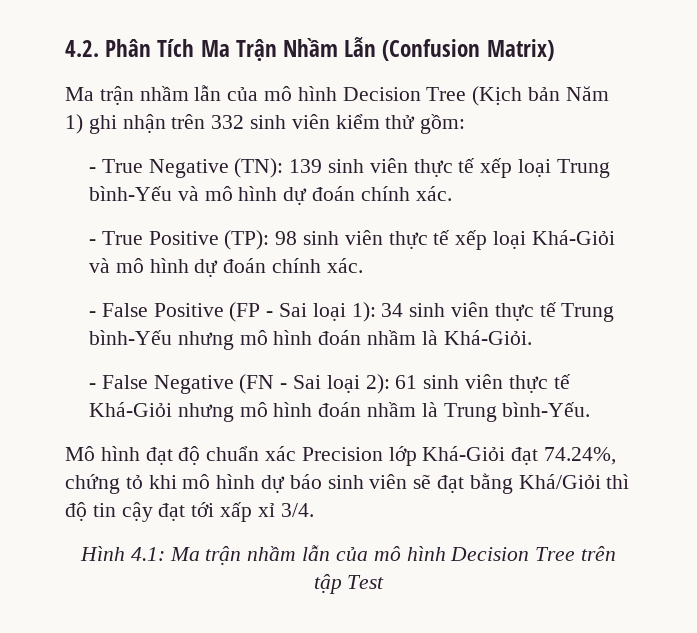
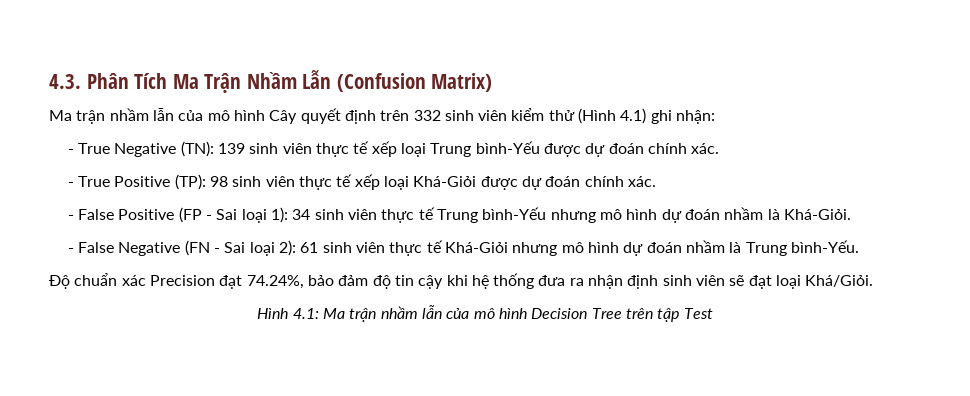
- 4.2. Phân Tích Ma Trận Nhầm Lẫn (Confusion Matrix)
+ 4.3. Phân Tích Ma Trận Nhầm Lẫn (Confusion Matrix)
- Ma trận nhầm lẫn của mô hình Decision Tree (Kịch bản Năm 1) ghi nhận trên 332 sinh viên kiểm thử gồm:
+ Ma trận nhầm lẫn của mô hình Cây quyết định trên 332 sinh viên kiểm thử (Hình 4.1) ghi nhận:
- - True Negative (TN): 139 sinh viên thực tế xếp loại Trung bình-Yếu và mô hình dự đoán chính xác.
+ - True Negative (TN): 139 sinh viên thực tế xếp loại Trung bình-Yếu được dự đoán chính xác.
- - True Positive (TP): 98 sinh viên thực tế xếp loại Khá-Giỏi và mô hình dự đoán chính xác.
+ - True Positive (TP): 98 sinh viên thực tế xếp loại Khá-Giỏi được dự đoán chính xác.
- - False Positive (FP - Sai loại 1): 34 sinh viên thực tế Trung bình-Yếu nhưng mô hình đoán nhầm là Khá-Giỏi.
+ - False Positive (FP - Sai loại 1): 34 sinh viên thực tế Trung bình-Yếu nhưng mô hình dự đoán nhầm là Khá-Giỏi.
- - False Negative (FN - Sai loại 2): 61 sinh viên thực tế Khá-Giỏi nhưng mô hình đoán nhầm là Trung bình-Yếu.
+ - False Negative (FN - Sai loại 2): 61 sinh viên thực tế Khá-Giỏi nhưng mô hình dự đoán nhầm là Trung bình-Yếu.
- Mô hình đạt độ chuẩn xác Precision lớp Khá-Giỏi đạt 74.24%, chứng tỏ khi mô hình dự báo sinh viên sẽ đạt bằng Khá/Giỏi thì độ tin cậy đạt tới xấp xỉ 3/4.
+ Độ chuẩn xác Precision đạt 74.24%, bảo đảm độ tin cậy khi hệ thống đưa ra nhận định sinh viên sẽ đạt loại Khá/Giỏi.

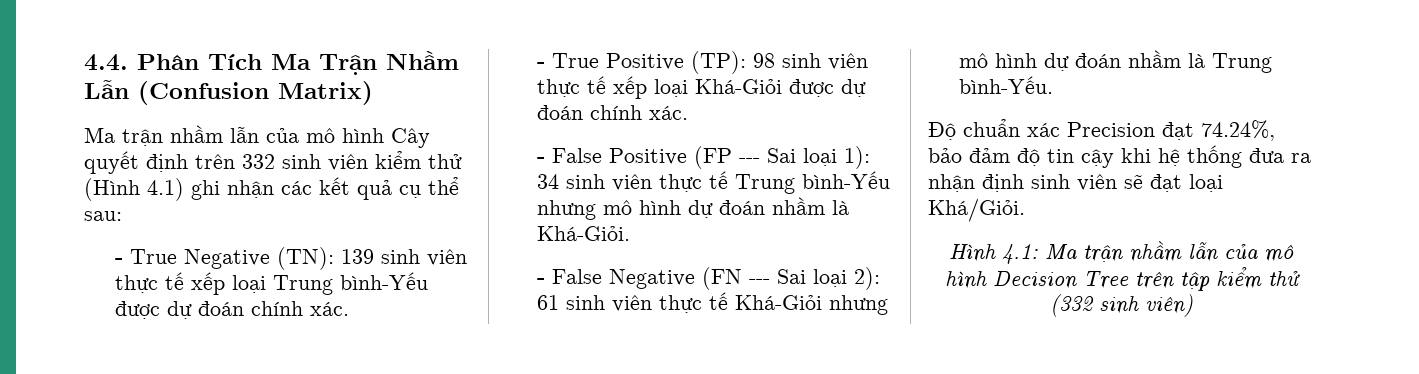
- 4.3. Phân Tích Ma Trận Nhầm Lẫn (Confusion Matrix)
+ 4.4. Phân Tích Ma Trận Nhầm Lẫn (Confusion Matrix)
- Ma trận nhầm lẫn của mô hình Cây quyết định trên 332 sinh viên kiểm thử (Hình 4.1) ghi nhận:
+ Ma trận nhầm lẫn của mô hình Cây quyết định trên 332 sinh viên kiểm thử (Hình 4.1) ghi nhận các kết quả cụ thể sau:
- - False Positive (FP - Sai loại 1): 34 sinh viên thực tế Trung bình-Yếu nhưng mô hình dự đoán nhầm là Khá-Giỏi.
+ - False Positive (FP --- Sai loại 1): 34 sinh viên thực tế Trung bình-Yếu nhưng mô hình dự đoán nhầm là Khá-Giỏi.
- - False Negative (FN - Sai loại 2): 61 sinh viên thực tế Khá-Giỏi nhưng mô hình dự đoán nhầm là Trung bình-Yếu.
+ - False Negative (FN --- Sai loại 2): 61 sinh viên thực tế Khá-Giỏi nhưng mô hình dự đoán nhầm là Trung bình-Yếu.
- Hình 4.1: Ma trận nhầm lẫn của mô hình Decision Tree trên tập Test
+ Hình 4.1: Ma trận nhầm lẫn của mô hình Decision Tree trên tập kiểm thử (332 sinh viên)

